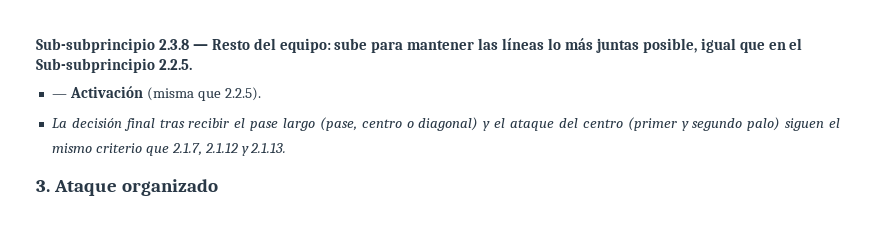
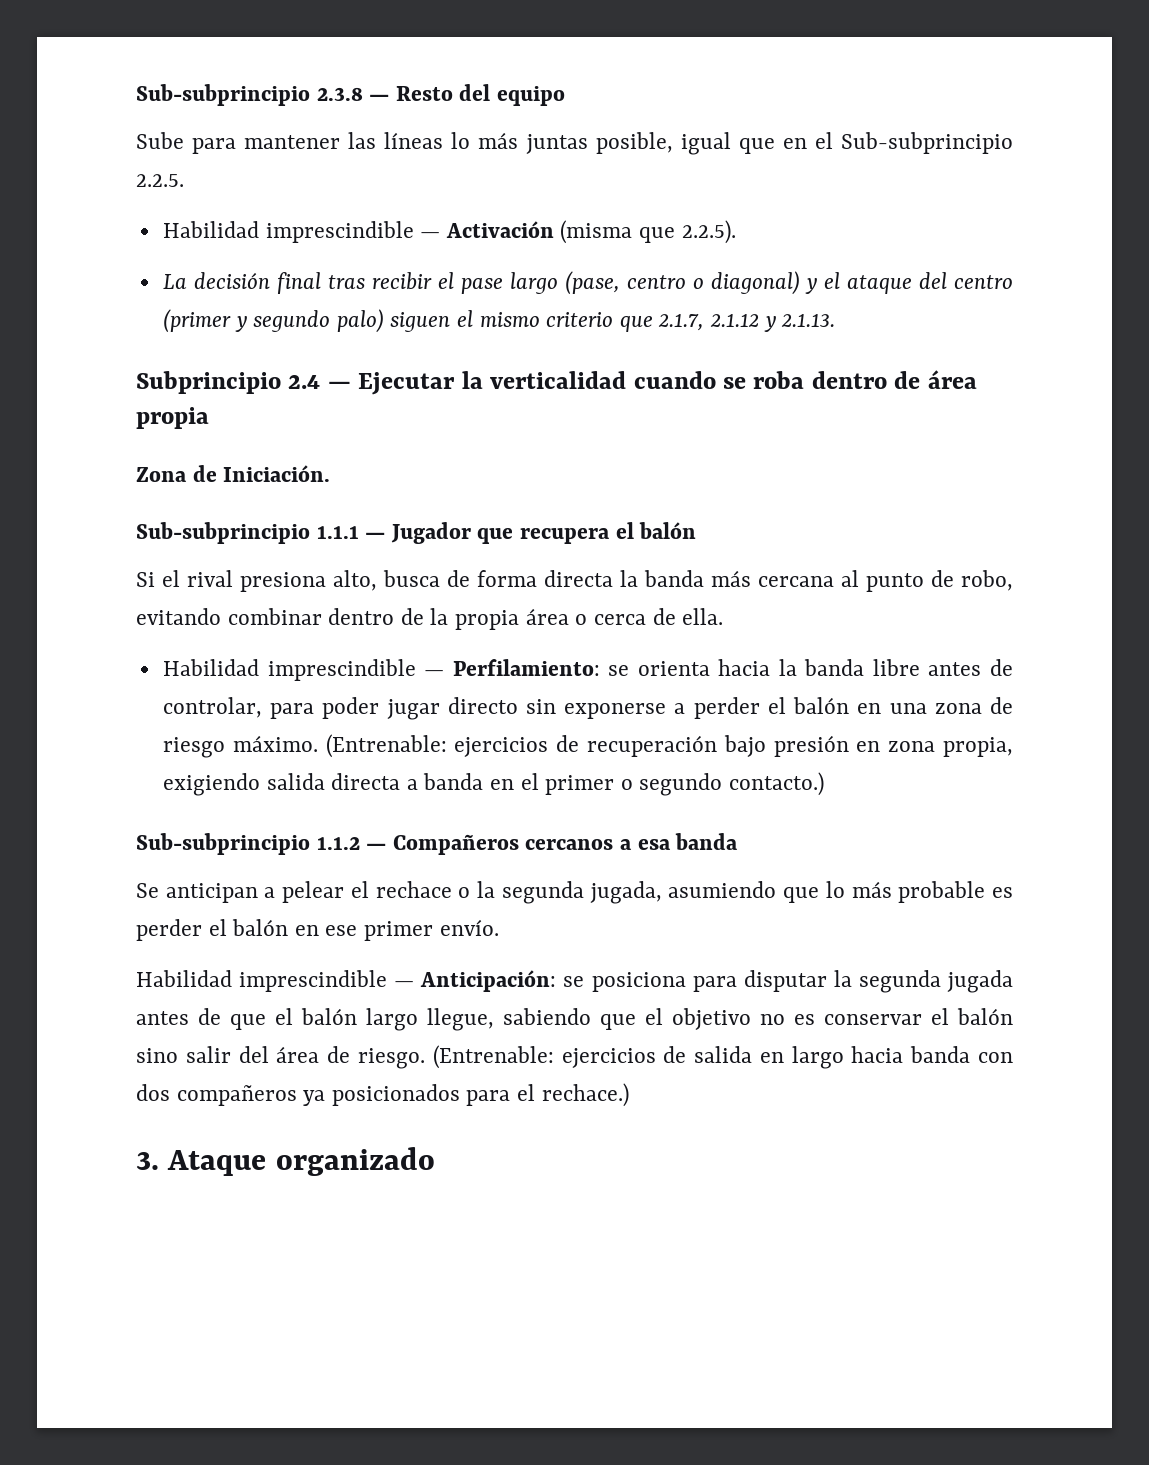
- Sub-subprincipio 2.3.8 — Resto del equipo: sube para mantener las líneas lo más juntas posible, igual que en el Sub-subprincipio 2.2.5.
+ Sub-subprincipio 2.3.8 — Resto del equipo
+ Sube para mantener las líneas lo más juntas posible, igual que en el Sub-subprincipio 2.2.5.
- — Activación (misma que 2.2.5).
+ Habilidad imprescindible — Activación (misma que 2.2.5).
+ Subprincipio 2.4 — Ejecutar la verticalidad cuando se roba dentro de área propia
+ Zona de Iniciación.
+ Sub-subprincipio 1.1.1 — Jugador que recupera el balón
+ Si el rival presiona alto, busca de forma directa la banda más cercana al punto de robo, evitando combinar dentro de la propia área o cerca de ella.
+ Habilidad imprescindible — Perfilamiento: se orienta hacia la banda libre antes de controlar, para poder jugar directo sin exponerse a perder el balón en una zona de riesgo máximo. (Entrenable: ejercicios de recuperación bajo presión en zona propia, exigiendo salida directa a banda en el primer o segundo contacto.)
+ Sub-subprincipio 1.1.2 — Compañeros cercanos a esa banda
+ Se anticipan a pelear el rechace o la segunda jugada, asumiendo que lo más probable es perder el balón en ese primer envío.
+ Habilidad imprescindible — Anticipación: se posiciona para disputar la segunda jugada antes de que el balón largo llegue, sabiendo que el objetivo no es conservar el balón sino salir del área de riesgo. (Entrenable: ejercicios de salida en largo hacia banda con dos compañeros ya posicionados para el rechace.)

